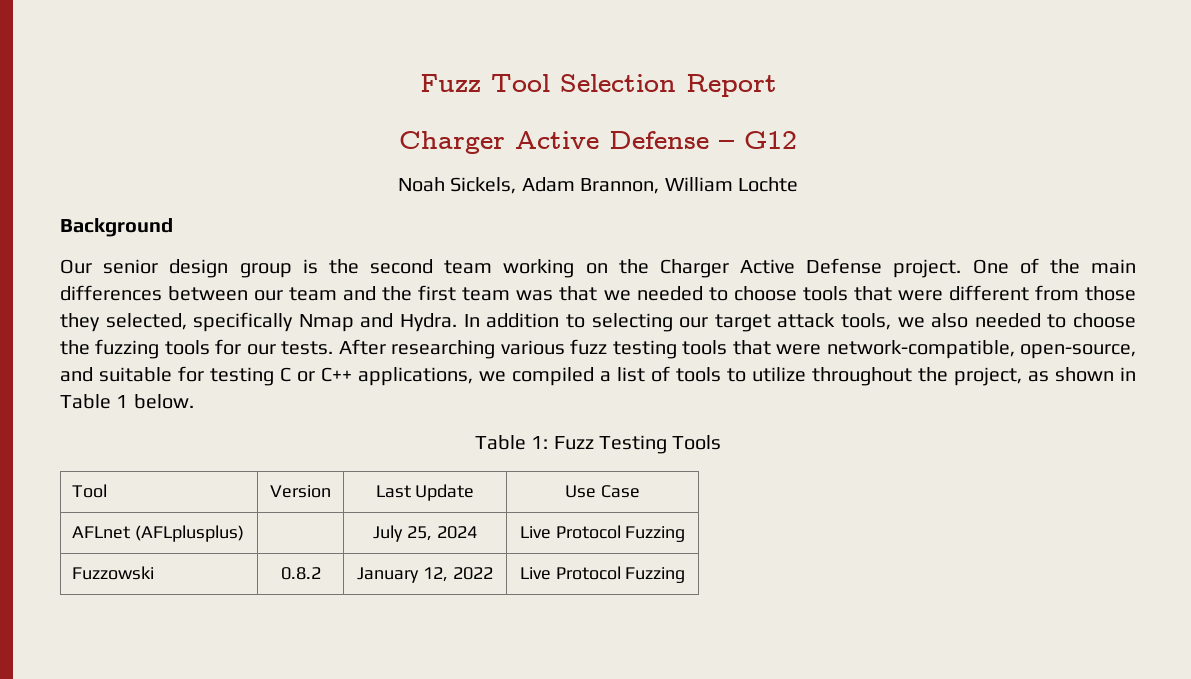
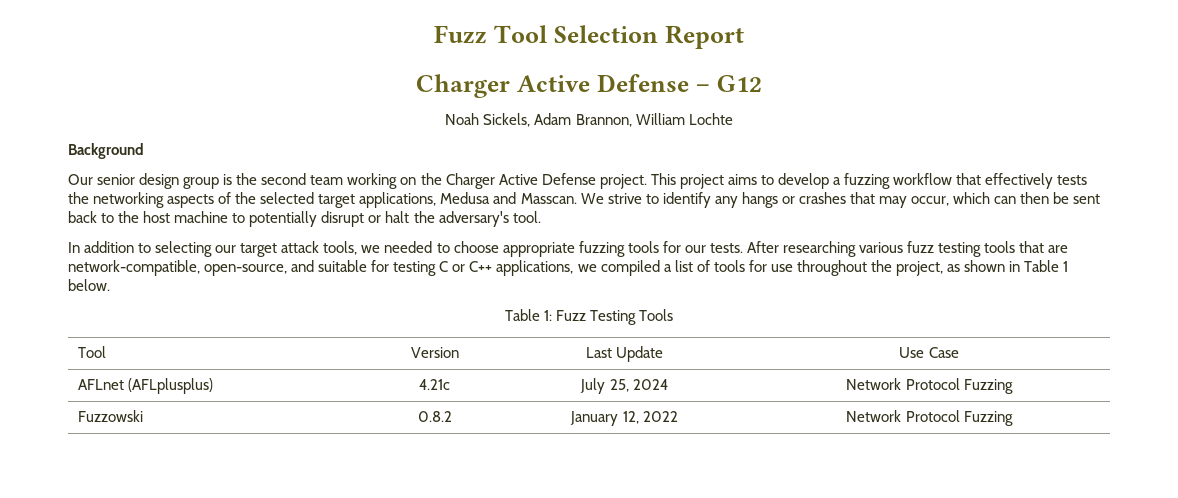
- One of the main differences between our team and the first team was that we needed to choose tools that were different from those they selected, specifically Nmap and Hydra. In addition to selecting our target attack tools, we also needed to choose the fuzzing tools for our tests.
+ This project aims to develop a fuzzing workflow that effectively tests the networking aspects of the selected target applications, Medusa and Masscan. We strive to identify any hangs or crashes that may occur, which can then be sent back to the host machine to potentially disrupt or halt the adversary's tool.
+ In addition to selecting our target attack tools, we needed to choose appropriate fuzzing tools for our tests.
- After researching various fuzz testing tools that were network-compatible, open-source, and suitable for testing C or C++ applications, we compiled a list of tools to utilize throughout the project, as shown in Table 1 below.
+ After researching various fuzz testing tools that are network-compatible, open-source, and suitable for testing C or C++ applications, we compiled a list of tools for use throughout the project, as shown in Table 1 below.
- AFLnet (AFLplusplus) | | July 25, 2024 | Live Protocol Fuzzing
+ AFLnet (AFLplusplus) | 4.21c | July 25, 2024 | Network Protocol Fuzzing
- Fuzzowski | 0.8.2 | January 12, 2022 | Live Protocol Fuzzing
+ Fuzzowski | 0.8.2 | January 12, 2022 | Network Protocol Fuzzing

